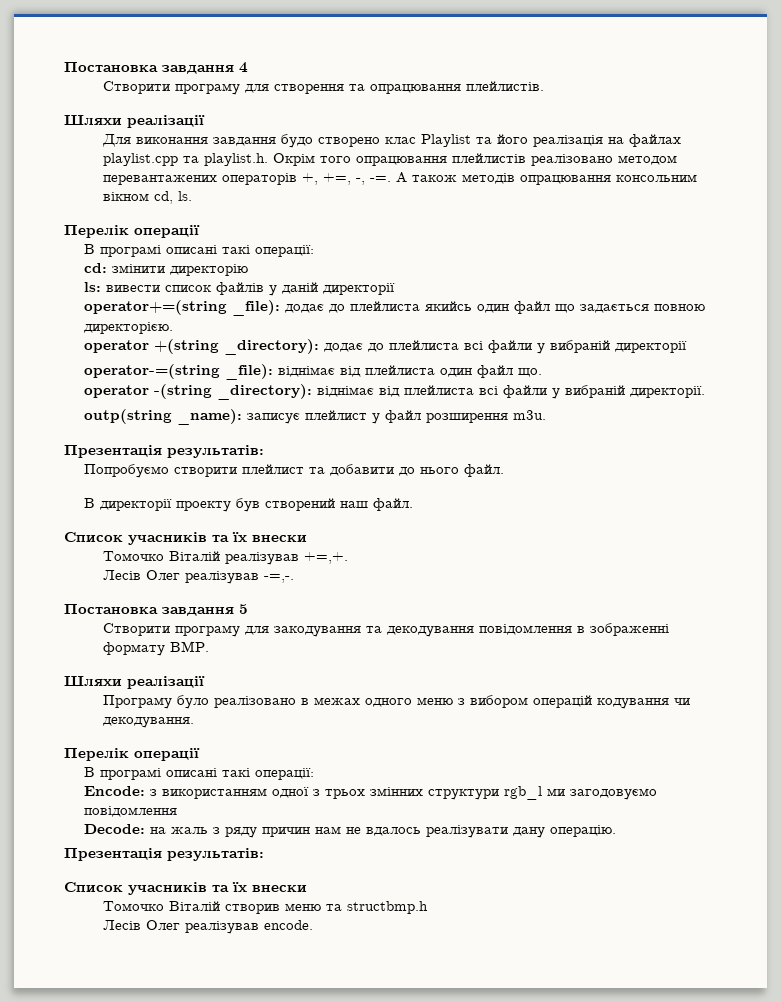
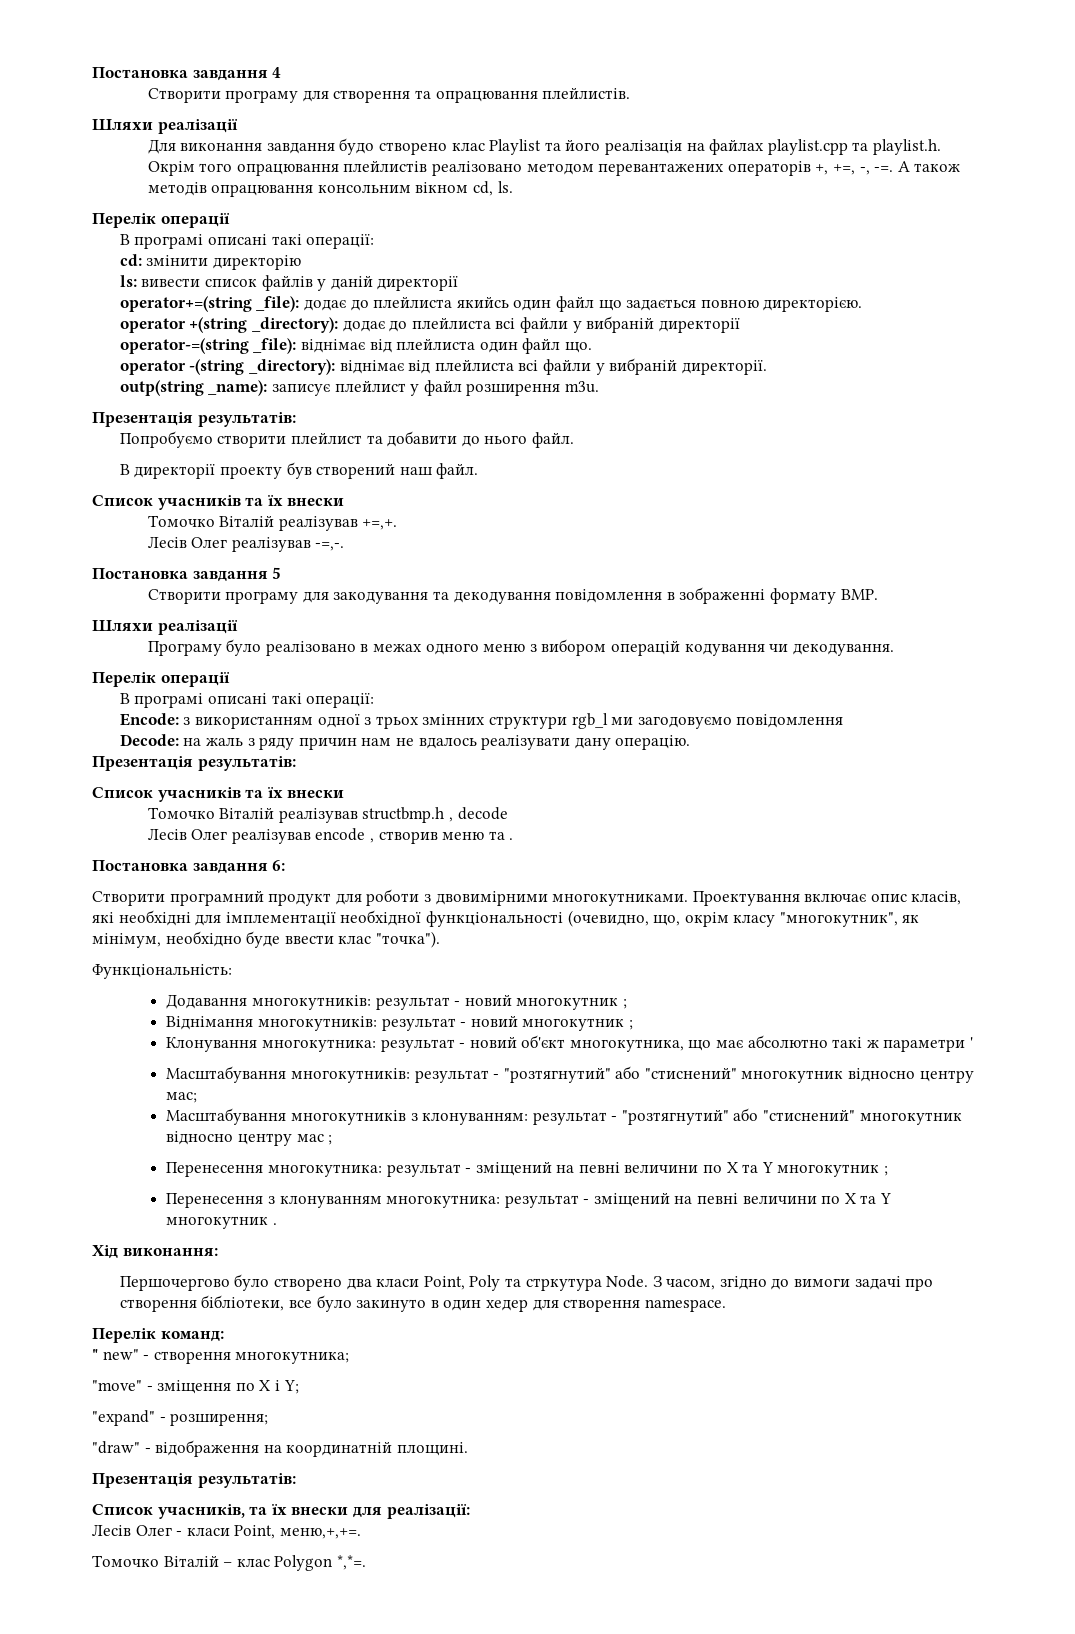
- Томочко Віталій створив меню та structbmp.h
- Лесів Олег реалізував encode.
+ Томочко Віталій реалізував structbmp.h , decode
+ Лесів Олег реалізував encode , створив меню та .
+ Постановка завдання 6:
+ Створити програмний продукт для роботи з двовимірними многокутниками. Проектування включає опис класів, які необхідні для імплементації необхідної функціональності (очевидно, що, окрім класу "многокутник", як мінімум, необхідно буде ввести клас "точка").
+ Функціональність:
+ Додавання многокутників: результат - новий многокутник ;
+ Віднімання многокутників: результат - новий многокутник ;
+ Клонування многокутника: результат - новий об'єкт многокутника, що має абсолютно такі ж параметри '
+ Масштабування многокутників: результат - "розтягнутий" або "стиснений" многокутник відносно центру мас;
+ Масштабування многокутників з клонуванням: результат - "розтягнутий" або "стиснений" многокутник відносно центру мас ;
+ Перенесення многокутника: результат - зміщений на певні величини по X та Y многокутник ;
+ Перенесення з клонуванням многокутника: результат - зміщений на певні величини по X та Y многокутник .
+ Хід виконання:
+ Першочергово було створено два класи Point, Poly та стркутура Node. З часом, згідно до вимоги задачі про створення бібліотеки, все було закинуто в один хедер для створення namespace.
+ Перелік команд:
+ " new" - створення многокутника;
+ "move" - зміщення по X і Y;
+ "expand" - розширення;
+ "draw" - відображення на координатній площині.
+ Презентація результатів:
+ Список учасників, та їх внески для реалізації:
+ Лесів Олег - класи Point, меню,+,+=.
+ Томочко Віталій – клас Polygon *,*=.

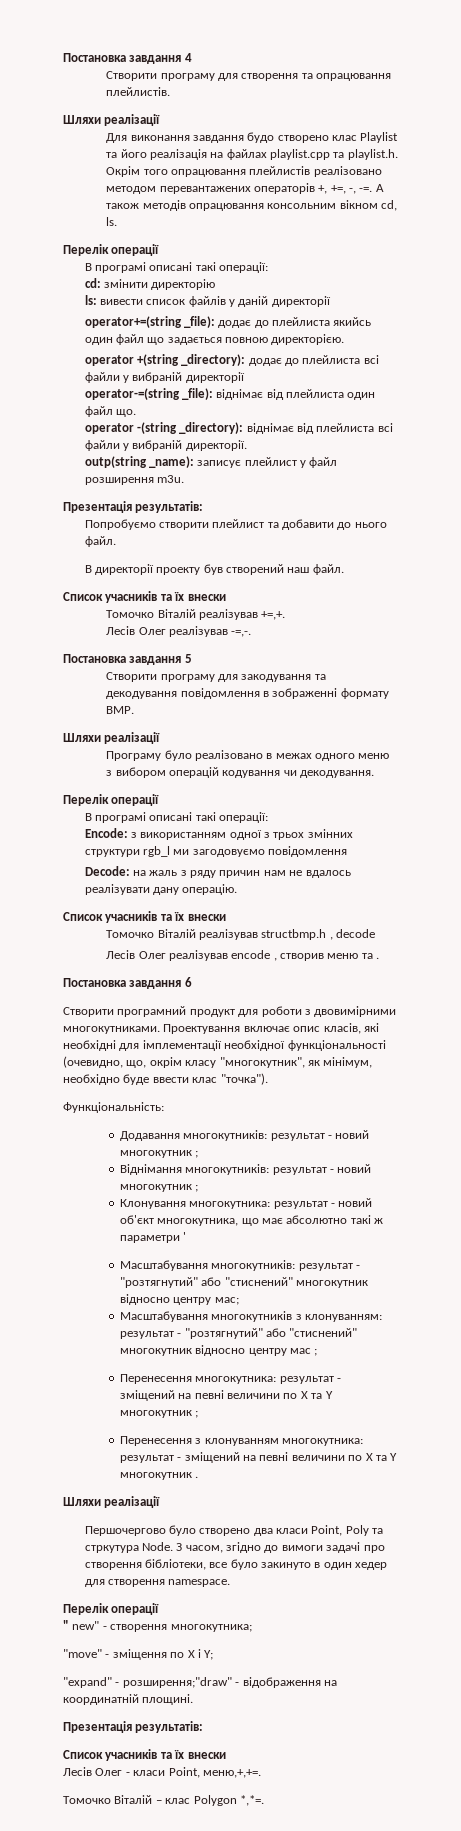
  Decode: на жаль з ряду причин нам не вдалось реалізувати дану операцію.
- Презентація результатів:
- Постановка завдання 6:
+ Постановка завдання 6
  Перенесення з клонуванням многокутника: результат - зміщений на певні величини по X та Y многокутник .
- Хід виконання:
+ Шляхи реалізації
  З часом, згідно до вимоги задачі про створення бібліотеки, все було закинуто в один хедер для створення namespace.
- Перелік команд:
+ Перелік операції
- "expand" - розширення;
- "draw" - відображення на координатній площині.
+ "expand" - розширення;"draw" - відображення на координатній площині.
  Презентація результатів:
- Список учасників, та їх внески для реалізації:
+ Список учасників та їх внески

